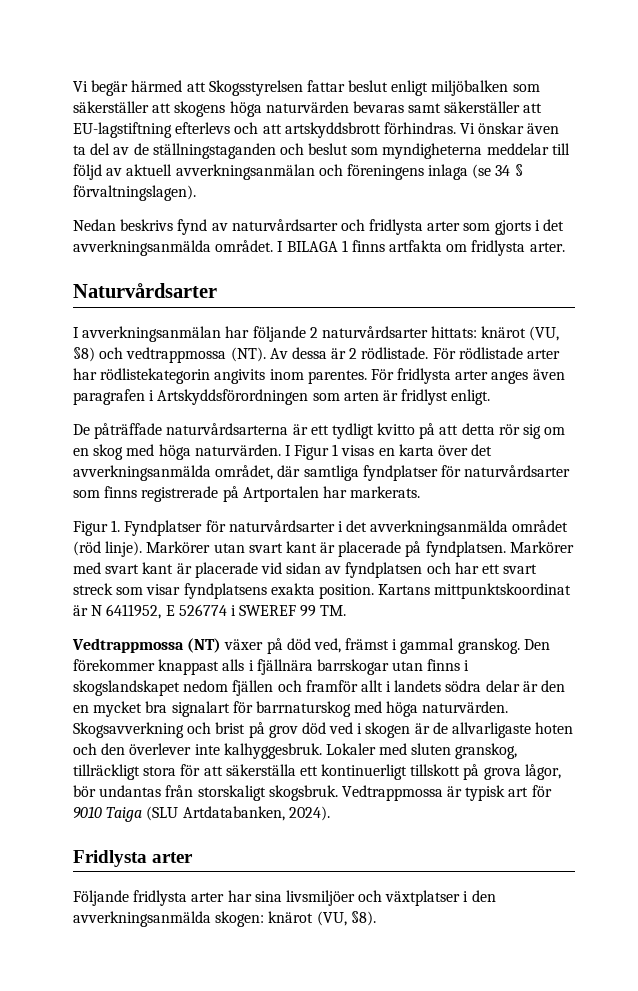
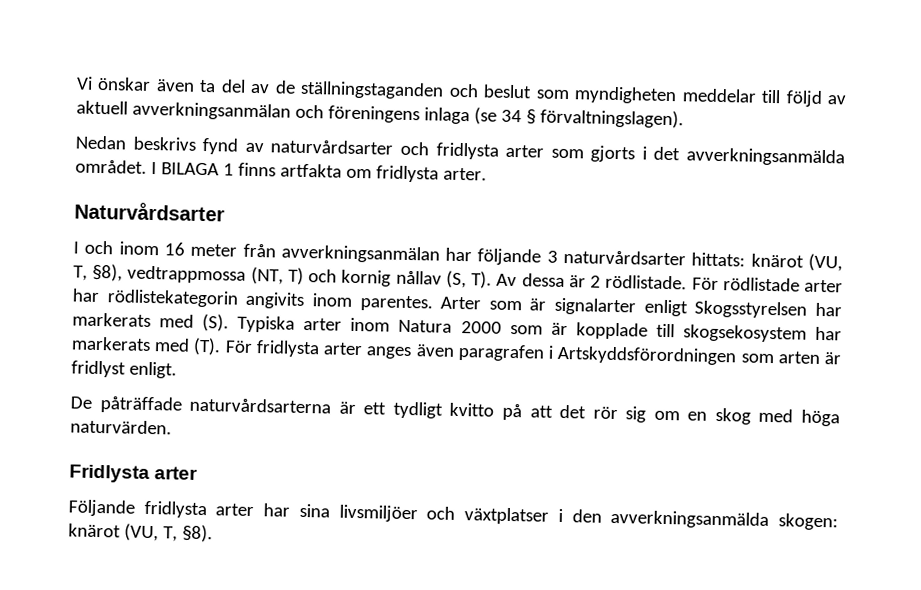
- Vi begär härmed att Skogsstyrelsen fattar beslut enligt miljöbalken som säkerställer att skogens höga naturvärden bevaras samt säkerställer att EU-lagstiftning efterlevs och att artskyddsbrott förhindras. Vi önskar även ta del av de ställningstaganden och beslut som myndigheterna meddelar till följd av aktuell avverkningsanmälan och föreningens inlaga (se 34 § förvaltningslagen).
+ Vi önskar även ta del av de ställningstaganden och beslut som myndigheten meddelar till följd av aktuell avverkningsanmälan och föreningens inlaga (se 34 § förvaltningslagen).
- I avverkningsanmälan har följande 2 naturvårdsarter hittats: knärot (VU, §8) och vedtrappmossa (NT). Av dessa är 2 rödlistade.
+ I och inom 16 meter från avverkningsanmälan har följande 3 naturvårdsarter hittats: knärot (VU, T, §8), vedtrappmossa (NT, T) och kornig nållav (S, T). Av dessa är 2 rödlistade.
- För fridlysta arter anges även paragrafen i Artskyddsförordningen som arten är fridlyst enligt.
+ Arter som är signalarter enligt Skogsstyrelsen har markerats med (S). Typiska arter inom Natura 2000 som är kopplade till skogsekosystem har markerats med (T). För fridlysta arter anges även paragrafen i Artskyddsförordningen som arten är fridlyst enligt.
- De påträffade naturvårdsarterna är ett tydligt kvitto på att detta rör sig om en skog med höga naturvärden. I Figur 1 visas en karta över det avverkningsanmälda området, där samtliga fyndplatser för naturvårdsarter som finns registrerade på Artportalen har markerats.
- Figur 1. Fyndplatser för naturvårdsarter i det avverkningsanmälda området (röd linje). Markörer utan svart kant är placerade på fyndplatsen. Markörer med svart kant är placerade vid sidan av fyndplatsen och har ett svart streck som visar fyndplatsens exakta position. Kartans mittpunktskoordinat är N 6411952, E 526774 i SWEREF 99 TM.
- Vedtrappmossa (NT) växer på död ved, främst i gammal granskog. Den förekommer knappast alls i fjällnära barrskogar utan finns i skogslandskapet nedom fjällen och framför allt i landets södra delar är den en mycket bra signalart för barrnaturskog med höga naturvärden. Skogsavverkning och brist på grov död ved i skogen är de allvarligaste hoten och den överlever inte kalhyggesbruk. Lokaler med sluten granskog, tillräckligt stora för att säkerställa ett kontinuerligt tillskott på grova lågor, bör undantas från storskaligt skogsbruk. Vedtrappmossa är typisk art för 9010 Taiga (SLU Artdatabanken, 2024).
+ De påträffade naturvårdsarterna är ett tydligt kvitto på att det rör sig om en skog med höga naturvärden.
- Följande fridlysta arter har sina livsmiljöer och växtplatser i den avverkningsanmälda skogen: knärot (VU, §8).
+ Följande fridlysta arter har sina livsmiljöer och växtplatser i den avverkningsanmälda skogen: knärot (VU, T, §8).

